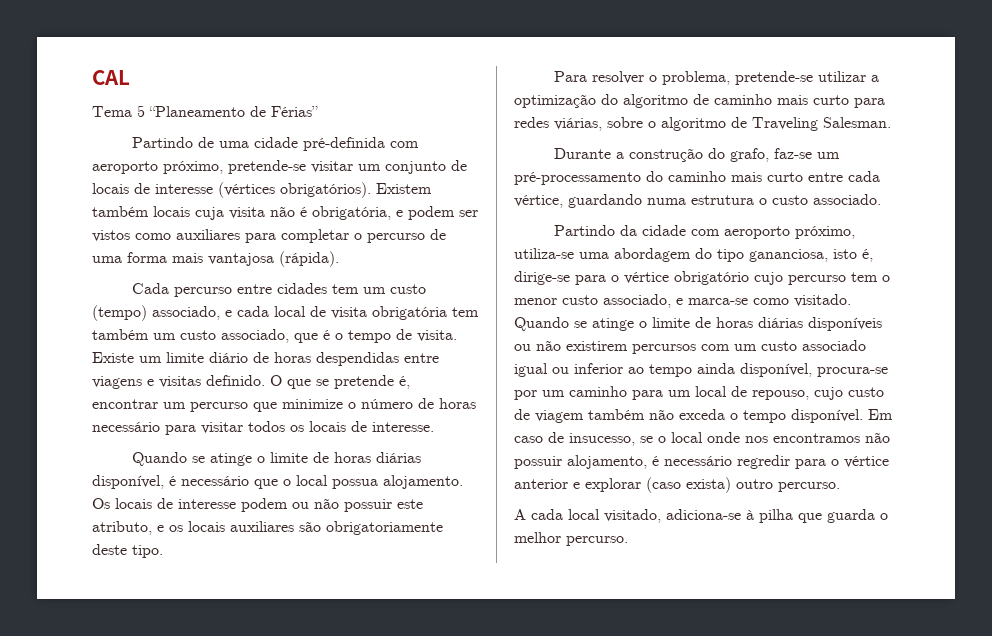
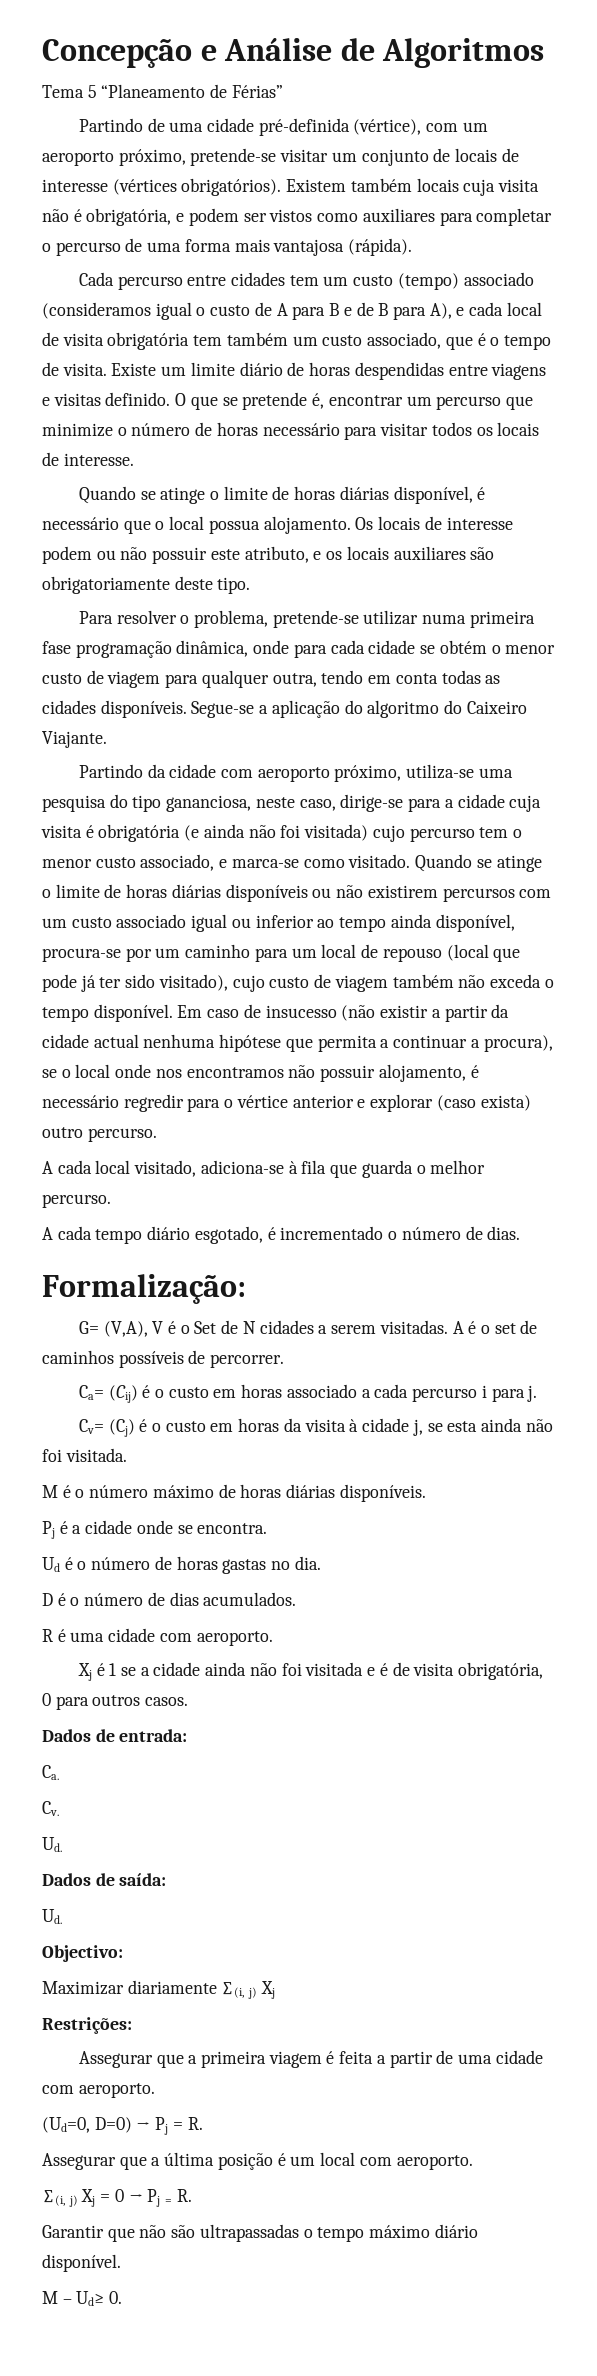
- CAL
+ Concepção e Análise de Algoritmos
- Partindo de uma cidade pré-definida com aeroporto próximo, pretende-se visitar um conjunto de locais de interesse (vértices obrigatórios).
+ Partindo de uma cidade pré-definida (vértice), com um aeroporto próximo, pretende-se visitar um conjunto de locais de interesse (vértices obrigatórios).
- Cada percurso entre cidades tem um custo (tempo) associado, e cada local de visita obrigatória tem também um custo associado, que é o tempo de visita.
+ Cada percurso entre cidades tem um custo (tempo) associado (consideramos igual o custo de A para B e de B para A), e cada local de visita obrigatória tem também um custo associado, que é o tempo de visita.
- Para resolver o problema, pretende-se utilizar a optimização do algoritmo de caminho mais curto para redes viárias, sobre o algoritmo de Traveling Salesman.
- Durante a construção do grafo, faz-se um pré-processamento do caminho mais curto entre cada vértice, guardando numa estrutura o custo associado.
+ Para resolver o problema, pretende-se utilizar numa primeira fase programação dinâmica, onde para cada cidade se obtém o menor custo de viagem para qualquer outra, tendo em conta todas as cidades disponíveis. Segue-se a aplicação do algoritmo do Caixeiro Viajante.
- Partindo da cidade com aeroporto próximo, utiliza-se uma abordagem do tipo gananciosa, isto é, dirige-se para o vértice obrigatório cujo percurso tem o menor custo associado, e marca-se como visitado.
+ Partindo da cidade com aeroporto próximo, utiliza-se uma pesquisa do tipo gananciosa, neste caso, dirige-se para a cidade cuja visita é obrigatória (e ainda não foi visitada) cujo percurso tem o menor custo associado, e marca-se como visitado.
- Quando se atinge o limite de horas diárias disponíveis ou não existirem percursos com um custo associado igual ou inferior ao tempo ainda disponível, procura-se por um caminho para um local de repouso, cujo custo de viagem também não exceda o tempo disponível.
+ Quando se atinge o limite de horas diárias disponíveis ou não existirem percursos com um custo associado igual ou inferior ao tempo ainda disponível, procura-se por um caminho para um local de repouso (local que pode já ter sido visitado), cujo custo de viagem também não exceda o tempo disponível.
- Em caso de insucesso, se o local onde nos encontramos não possuir alojamento, é necessário regredir para o vértice anterior e explorar (caso exista) outro percurso.
+ Em caso de insucesso (não existir a partir da cidade actual nenhuma hipótese que permita a continuar a procura), se o local onde nos encontramos não possuir alojamento, é necessário regredir para o vértice anterior e explorar (caso exista) outro percurso.
- A cada local visitado, adiciona-se à pilha que guarda o melhor percurso.
+ A cada local visitado, adiciona-se à fila que guarda o melhor percurso.
+ A cada tempo diário esgotado, é incrementado o número de dias.
+ Formalização:
+ G= (V,A), V é o Set de N cidades a serem visitadas. A é o set de caminhos possíveis de percorrer.
+ Ca= (Cij) é o custo em horas associado a cada percurso i para j.
+ Cv= (Cj) é o custo em horas da visita à cidade j, se esta ainda não foi visitada.
+ M é o número máximo de horas diárias disponíveis.
+ Pj é a cidade onde se encontra.
+ Ud é o número de horas gastas no dia.
+ D é o número de dias acumulados.
+ R é uma cidade com aeroporto.
+ Xj é 1 se a cidade ainda não foi visitada e é de visita obrigatória, 0 para outros casos.
+ Dados de entrada:
+ Ca.
+ Cv.
+ Ud.
+ Dados de saída:
+ Ud.
+ Objectivo:
+ Maximizar diariamente ∑(i, j) Xj
+ Restrições:
+ Assegurar que a primeira viagem é feita a partir de uma cidade com aeroporto.
+ (Ud=0, D=0) → Pj = R.
+ Assegurar que a última posição é um local com aeroporto.
+ ∑(i, j) Xj = 0 → Pj = R.
+ Garantir que não são ultrapassadas o tempo máximo diário disponível.
+ M – Ud≥ 0.

